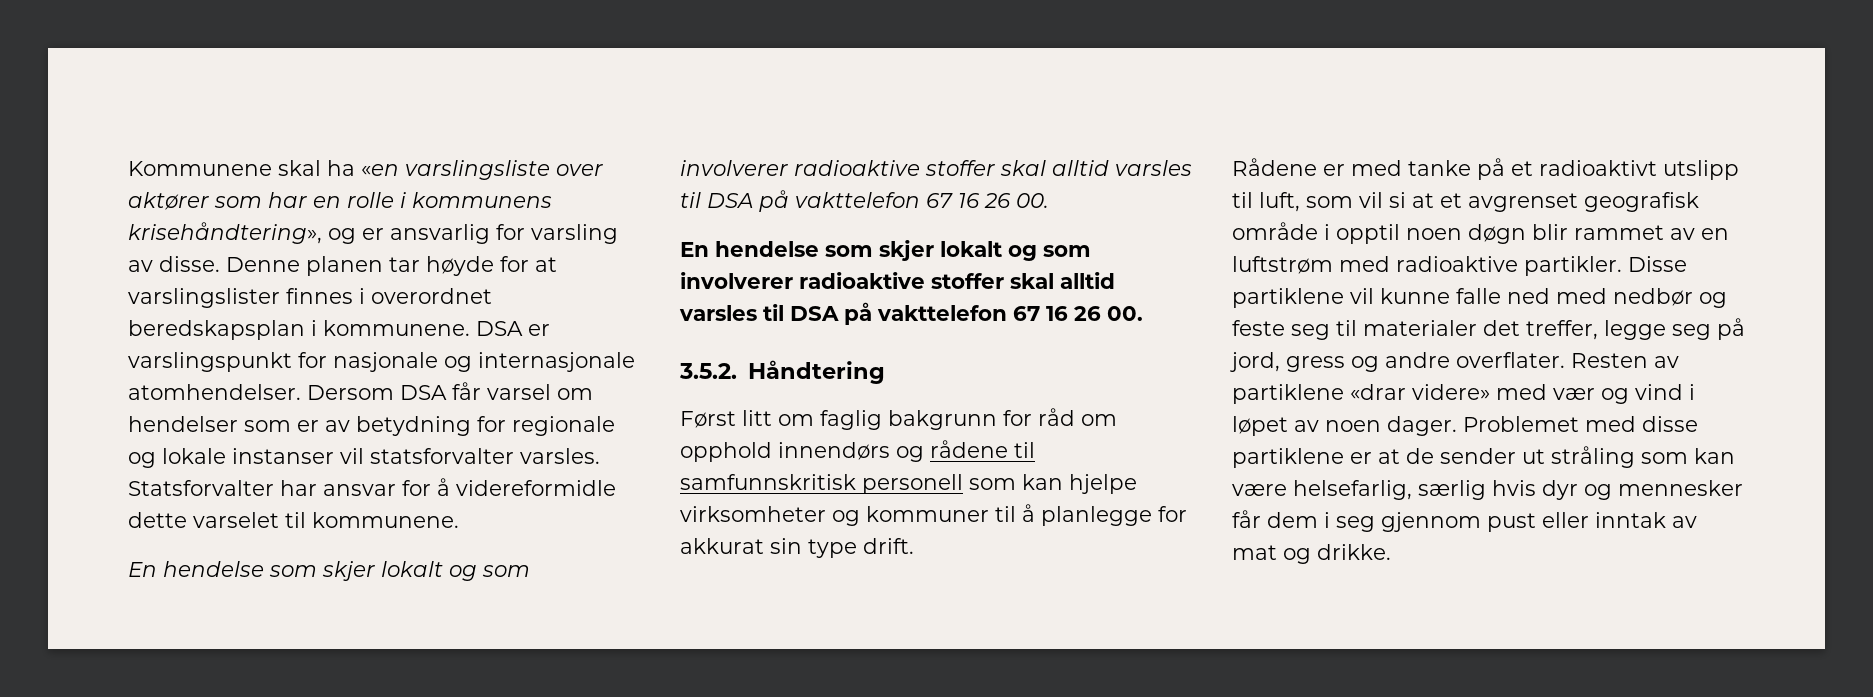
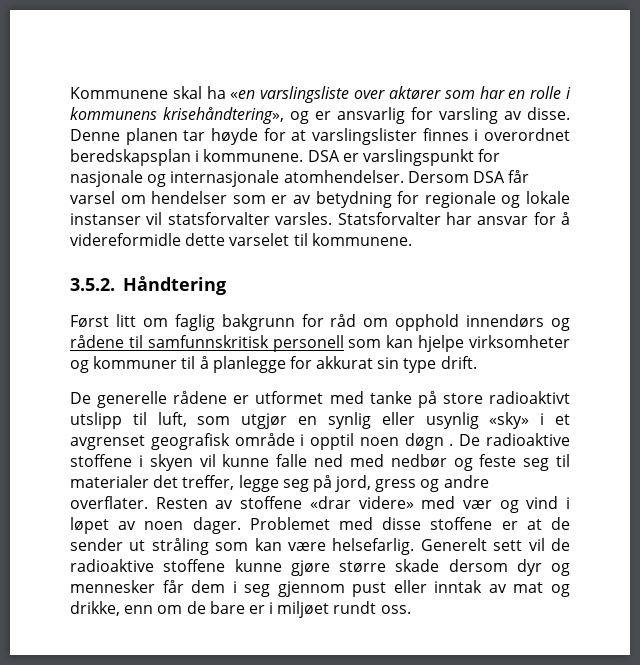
  Statsforvalter har ansvar for å videreformidle dette varselet til kommunene.
- En hendelse som skjer lokalt og som involverer radioaktive stoffer skal alltid varsles til DSA på vakttelefon 67 16 26 00.
- En hendelse som skjer lokalt og som involverer radioaktive stoffer skal alltid varsles til DSA på vakttelefon 67 16 26 00.
- Rådene er med tanke på et radioaktivt utslipp til luft, som vil si at et avgrenset geografisk område i opptil noen døgn blir rammet av en luftstrøm med radioaktive partikler. Disse partiklene vil kunne falle ned med nedbør og feste seg til materialer det treffer, legge seg på jord, gress og andre overflater.
+ De generelle rådene er utformet med tanke på store radioaktivt utslipp til luft, som utgjør en synlig eller usynlig «sky» i et avgrenset geografisk område i opptil noen døgn . De radioaktive stoffene i skyen vil kunne falle ned med nedbør og feste seg til materialer det treffer, legge seg på jord, gress og andre overflater.
- Resten av partiklene «drar videre» med vær og vind i løpet av noen dager.
+ Resten av stoffene «drar videre» med vær og vind i løpet av noen dager.
- Problemet med disse partiklene er at de sender ut stråling som kan være helsefarlig, særlig hvis dyr og mennesker får dem i seg gjennom pust eller inntak av mat og drikke.
+ Problemet med disse stoffene er at de sender ut stråling som kan være helsefarlig. Generelt sett vil de radioaktive stoffene kunne gjøre større skade dersom dyr og mennesker får dem i seg gjennom pust eller inntak av mat og drikke, enn om de bare er i miljøet rundt oss.

